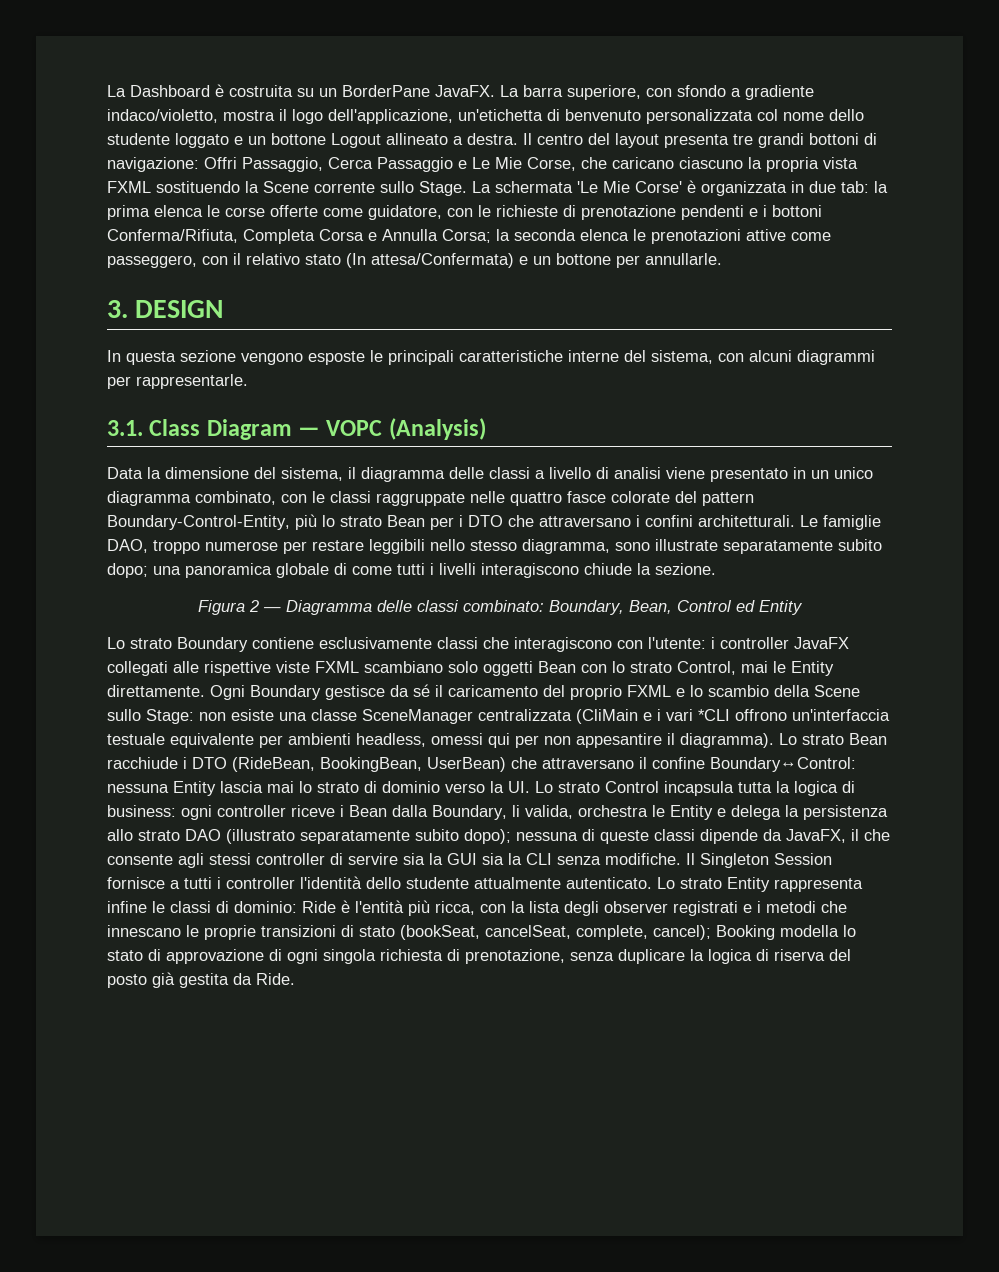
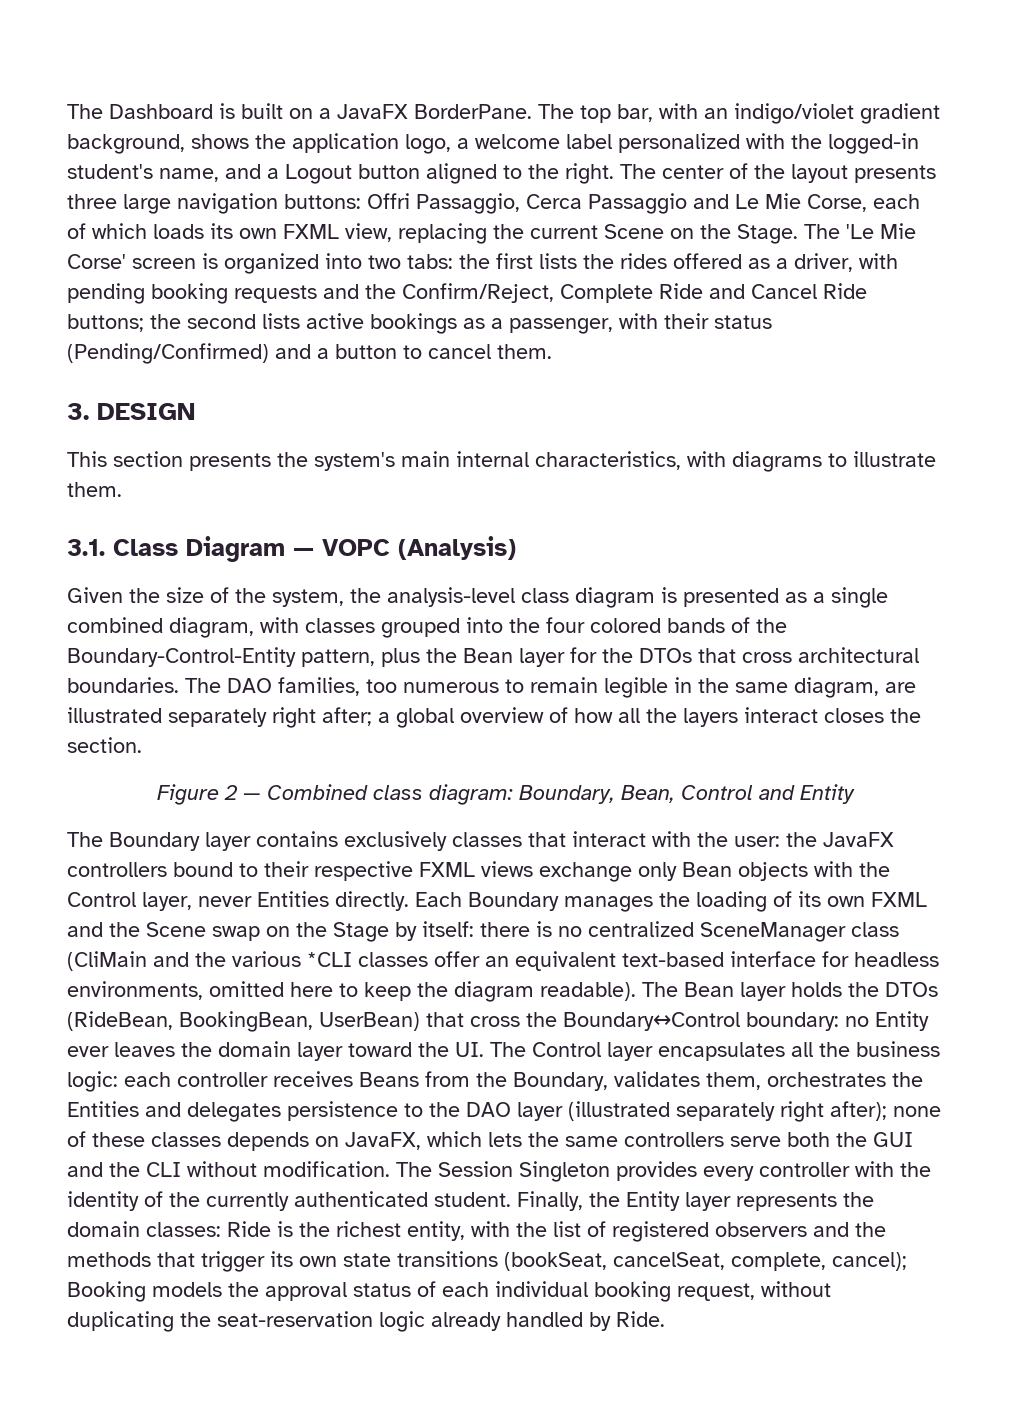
- La Dashboard è costruita su un BorderPane JavaFX. La barra superiore, con sfondo a gradiente indaco/violetto, mostra il logo dell'applicazione, un'etichetta di benvenuto personalizzata col nome dello studente loggato e un bottone Logout allineato a destra. Il centro del layout presenta tre grandi bottoni di navigazione: Offri Passaggio, Cerca Passaggio e Le Mie Corse, che caricano ciascuno la propria vista FXML sostituendo la Scene corrente sullo Stage. La schermata 'Le Mie Corse' è organizzata in due tab: la prima elenca le corse offerte come guidatore, con le richieste di prenotazione pendenti e i bottoni Conferma/Rifiuta, Completa Corsa e Annulla Corsa; la seconda elenca le prenotazioni attive come passeggero, con il relativo stato (In attesa/Confermata) e un bottone per annullarle.
+ The Dashboard is built on a JavaFX BorderPane. The top bar, with an indigo/violet gradient background, shows the application logo, a welcome label personalized with the logged-in student's name, and a Logout button aligned to the right. The center of the layout presents three large navigation buttons: Offri Passaggio, Cerca Passaggio and Le Mie Corse, each of which loads its own FXML view, replacing the current Scene on the Stage. The 'Le Mie Corse' screen is organized into two tabs: the first lists the rides offered as a driver, with pending booking requests and the Confirm/Reject, Complete Ride and Cancel Ride buttons; the second lists active bookings as a passenger, with their status (Pending/Confirmed) and a button to cancel them.
  3. DESIGN
- In questa sezione vengono esposte le principali caratteristiche interne del sistema, con alcuni diagrammi per rappresentarle.
+ This section presents the system's main internal characteristics, with diagrams to illustrate them.
- Data la dimensione del sistema, il diagramma delle classi a livello di analisi viene presentato in un unico diagramma combinato, con le classi raggruppate nelle quattro fasce colorate del pattern Boundary-Control-Entity, più lo strato Bean per i DTO che attraversano i confini architetturali. Le famiglie DAO, troppo numerose per restare leggibili nello stesso diagramma, sono illustrate separatamente subito dopo; una panoramica globale di come tutti i livelli interagiscono chiude la sezione.
- Figura 2 — Diagramma delle classi combinato: Boundary, Bean, Control ed Entity
+ Given the size of the system, the analysis-level class diagram is presented as a single combined diagram, with classes grouped into the four colored bands of the Boundary-Control-Entity pattern, plus the Bean layer for the DTOs that cross architectural boundaries. The DAO families, too numerous to remain legible in the same diagram, are illustrated separately right after; a global overview of how all the layers interact closes the section.
+ Figure 2 — Combined class diagram: Boundary, Bean, Control and Entity
- Lo strato Boundary contiene esclusivamente classi che interagiscono con l'utente: i controller JavaFX collegati alle rispettive viste FXML scambiano solo oggetti Bean con lo strato Control, mai le Entity direttamente. Ogni Boundary gestisce da sé il caricamento del proprio FXML e lo scambio della Scene sullo Stage: non esiste una classe SceneManager centralizzata (CliMain e i vari *CLI offrono un'interfaccia testuale equivalente per ambienti headless, omessi qui per non appesantire il diagramma). Lo strato Bean racchiude i DTO (RideBean, BookingBean, UserBean) che attraversano il confine Boundary↔Control: nessuna Entity lascia mai lo strato di dominio verso la UI. Lo strato Control incapsula tutta la logica di business: ogni controller riceve i Bean dalla Boundary, li valida, orchestra le Entity e delega la persistenza allo strato DAO (illustrato separatamente subito dopo); nessuna di queste classi dipende da JavaFX, il che consente agli stessi controller di servire sia la GUI sia la CLI senza modifiche. Il Singleton Session fornisce a tutti i controller l'identità dello studente attualmente autenticato. Lo strato Entity rappresenta infine le classi di dominio: Ride è l'entità più ricca, con la lista degli observer registrati e i metodi che innescano le proprie transizioni di stato (bookSeat, cancelSeat, complete, cancel); Booking modella lo stato di approvazione di ogni singola richiesta di prenotazione, senza duplicare la logica di riserva del posto già gestita da Ride.
+ The Boundary layer contains exclusively classes that interact with the user: the JavaFX controllers bound to their respective FXML views exchange only Bean objects with the Control layer, never Entities directly. Each Boundary manages the loading of its own FXML and the Scene swap on the Stage by itself: there is no centralized SceneManager class (CliMain and the various *CLI classes offer an equivalent text-based interface for headless environments, omitted here to keep the diagram readable). The Bean layer holds the DTOs (RideBean, BookingBean, UserBean) that cross the Boundary↔Control boundary: no Entity ever leaves the domain layer toward the UI. The Control layer encapsulates all the business logic: each controller receives Beans from the Boundary, validates them, orchestrates the Entities and delegates persistence to the DAO layer (illustrated separately right after); none of these classes depends on JavaFX, which lets the same controllers serve both the GUI and the CLI without modification. The Session Singleton provides every controller with the identity of the currently authenticated student. Finally, the Entity layer represents the domain classes: Ride is the richest entity, with the list of registered observers and the methods that trigger its own state transitions (bookSeat, cancelSeat, complete, cancel); Booking models the approval status of each individual booking request, without duplicating the seat-reservation logic already handled by Ride.

